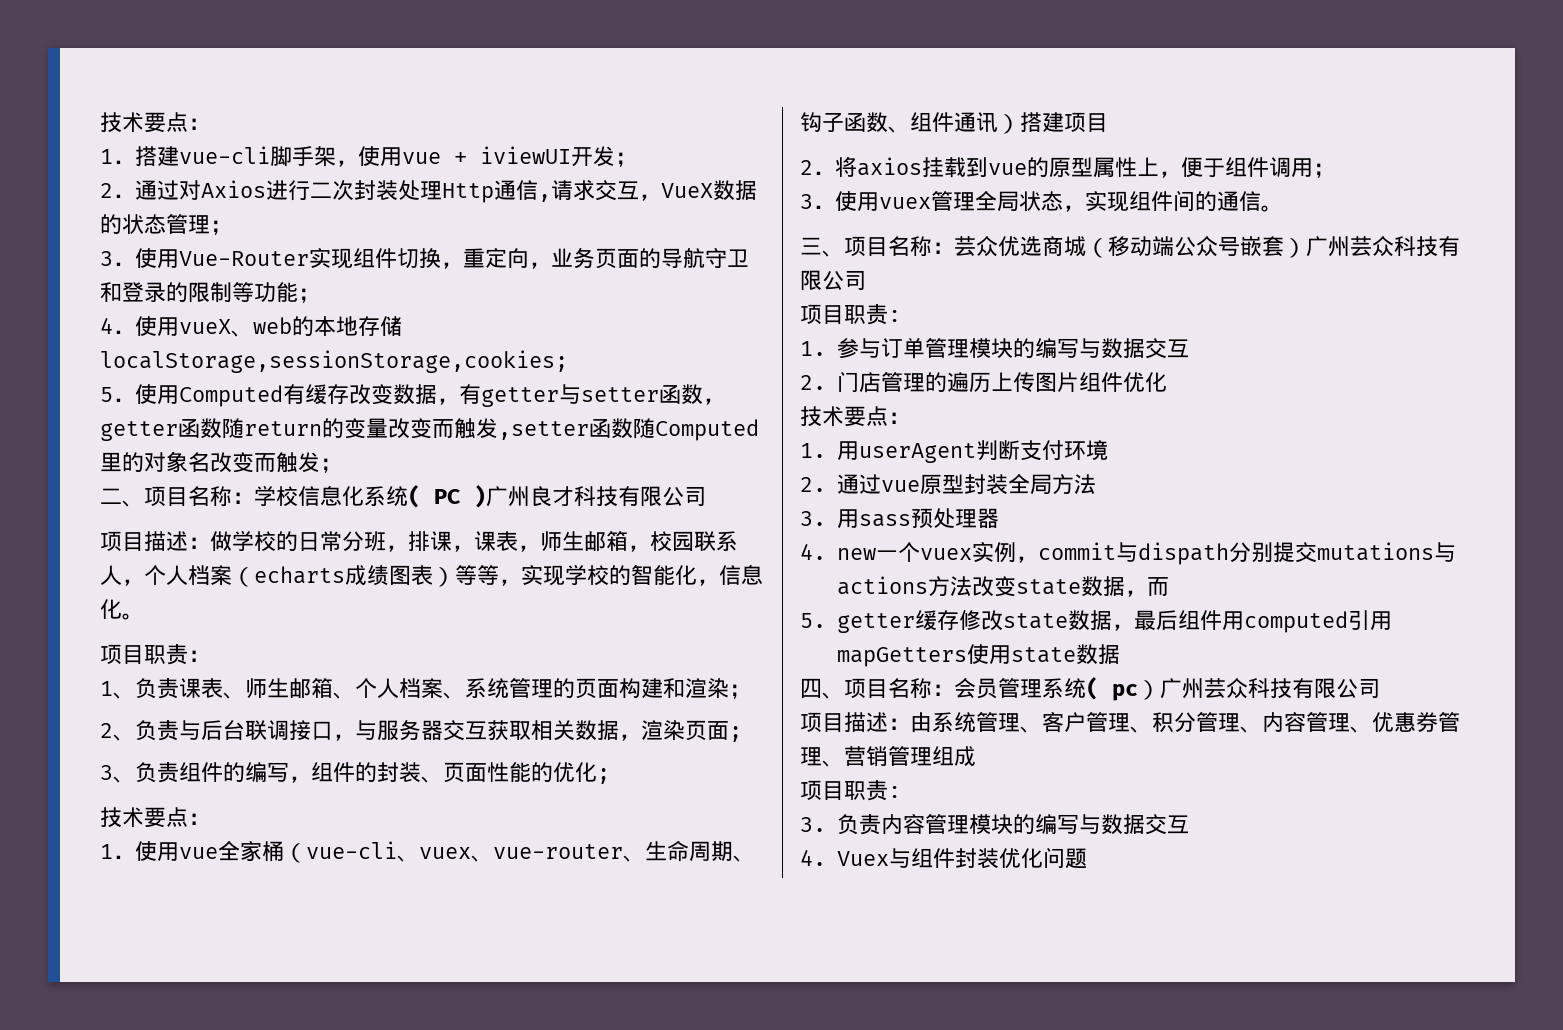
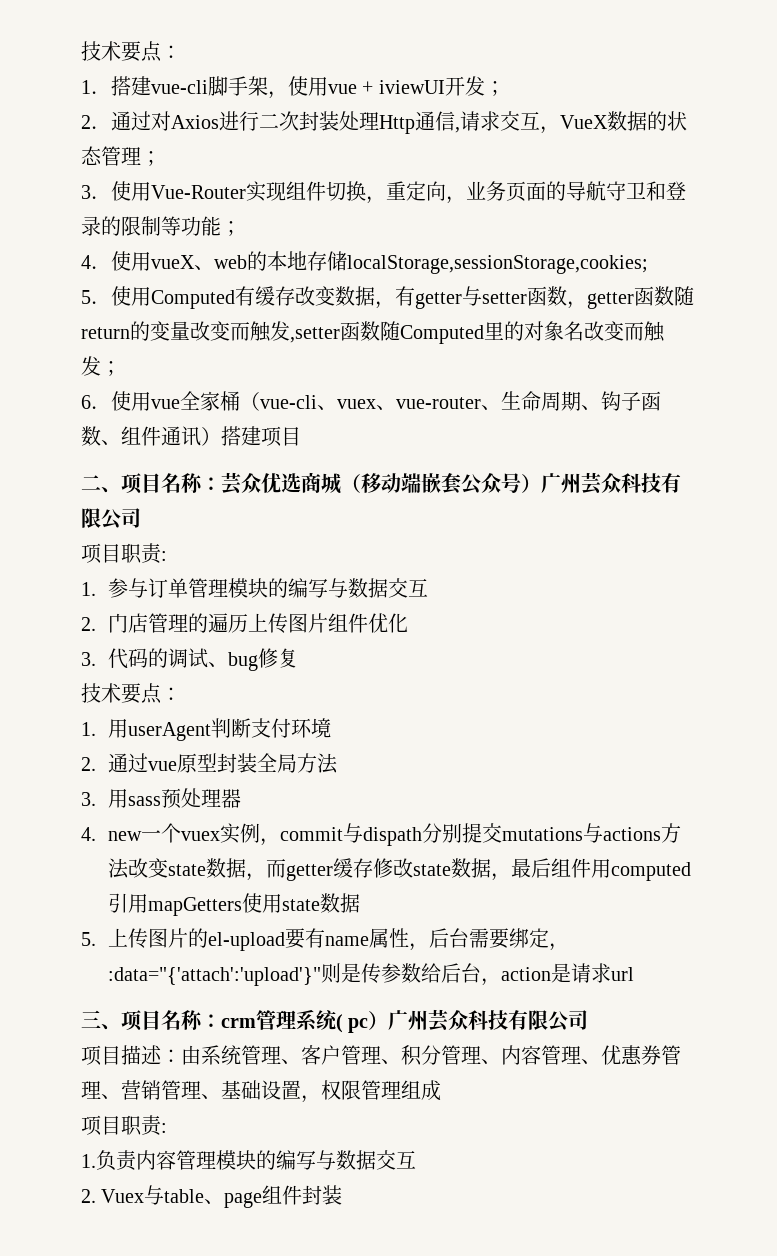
- 二、项目名称：学校信息化系统( PC )广州良才科技有限公司
- 项目描述：做学校的日常分班，排课，课表，师生邮箱，校园联系人，个人档案（echarts成绩图表）等等，实现学校的智能化，信息化。
- 项目职责：
- 1、负责课表、师生邮箱、个人档案、系统管理的页面构建和渲染；
- 2、负责与后台联调接口，与服务器交互获取相关数据，渲染页面;
- 3、负责组件的编写，组件的封装、页面性能的优化;
- 技术要点：
- 1．使用vue全家桶（vue-cli、vuex、vue-router、生命周期、钩子函数、组件通讯）搭建项目
+ 6．使用vue全家桶（vue-cli、vuex、vue-router、生命周期、钩子函数、组件通讯）搭建项目
- 2．将axios挂载到vue的原型属性上，便于组件调用；
- 3．使用vuex管理全局状态，实现组件间的通信。
- 三、项目名称：芸众优选商城（移动端公众号嵌套）广州芸众科技有限公司
+ 二、项目名称：芸众优选商城（移动端嵌套公众号）广州芸众科技有限公司
+ 3.代码的调试、bug修复
- 4. new一个vuex实例，commit与dispath分别提交mutations与actions方法改变state数据，而
- 5. getter缓存修改state数据，最后组件用computed引用mapGetters使用state数据
+ 4. new一个vuex实例，commit与dispath分别提交mutations与actions方法改变state数据，而getter缓存修改state数据，最后组件用computed引用mapGetters使用state数据
- 四、项目名称：会员管理系统( pc）广州芸众科技有限公司
+ 5.上传图片的el-upload要有name属性，后台需要绑定，:data="{'attach':'upload'}"则是传参数给后台，action是请求url
+ 三、项目名称：crm管理系统( pc）广州芸众科技有限公司
- 项目描述：由系统管理、客户管理、积分管理、内容管理、优惠券管理、营销管理组成
+ 项目描述：由系统管理、客户管理、积分管理、内容管理、优惠券管理、营销管理、基础设置，权限管理组成
- 3.负责内容管理模块的编写与数据交互
+ 1.负责内容管理模块的编写与数据交互
- 4. Vuex与组件封装优化问题
+ 2. Vuex与table、page组件封装

